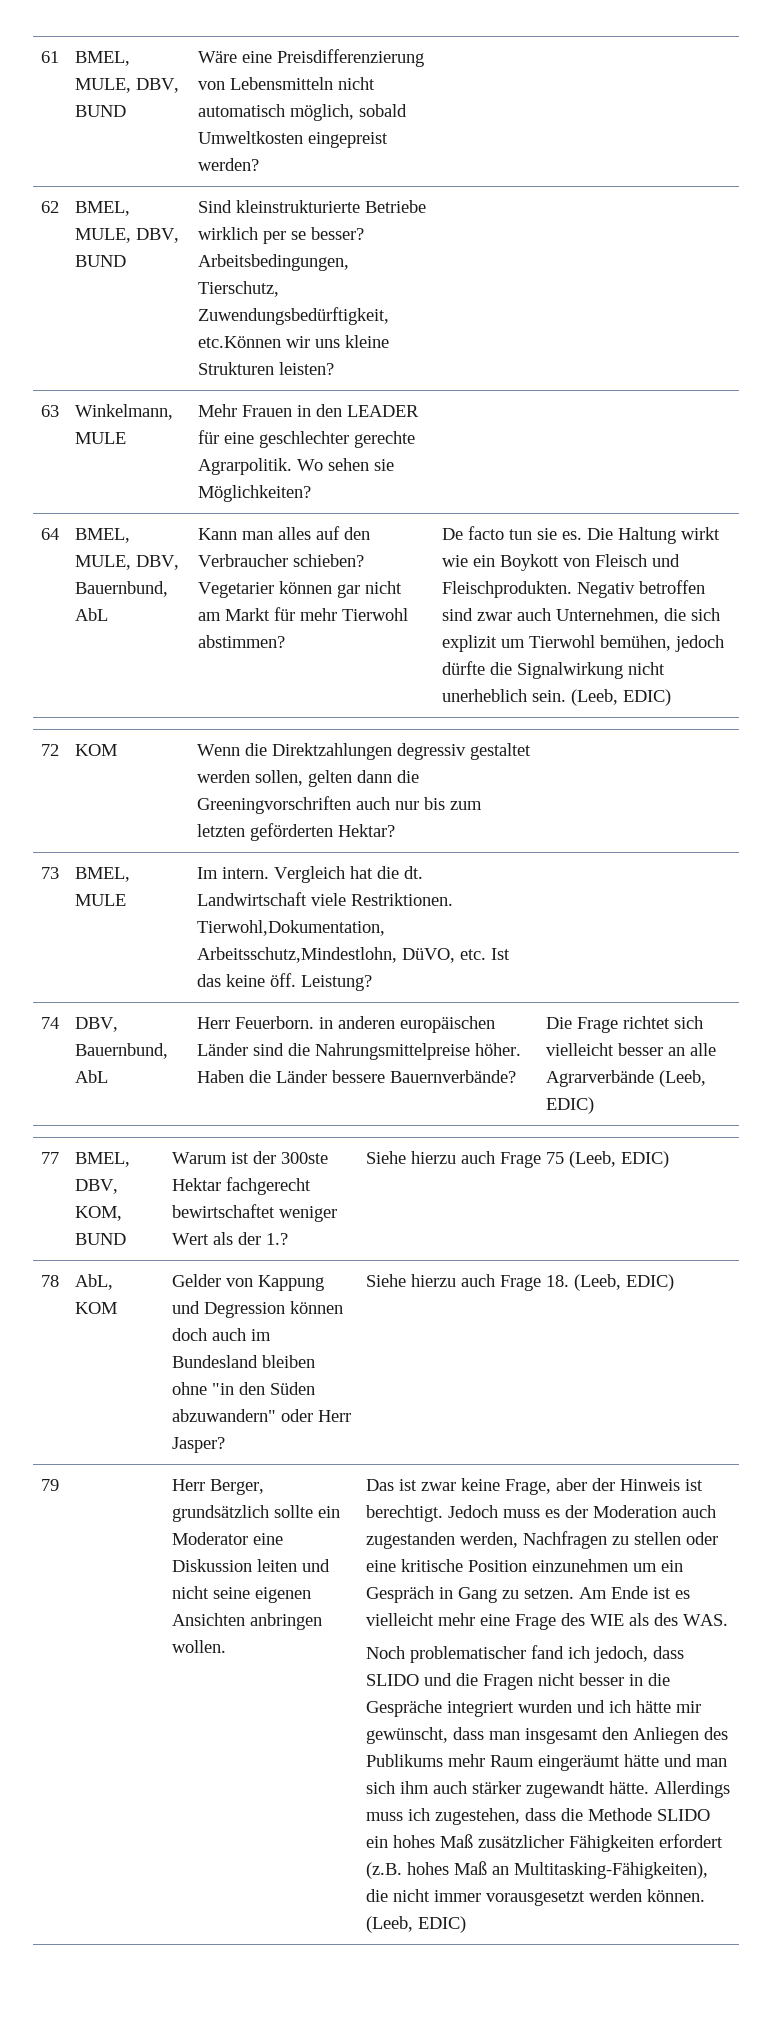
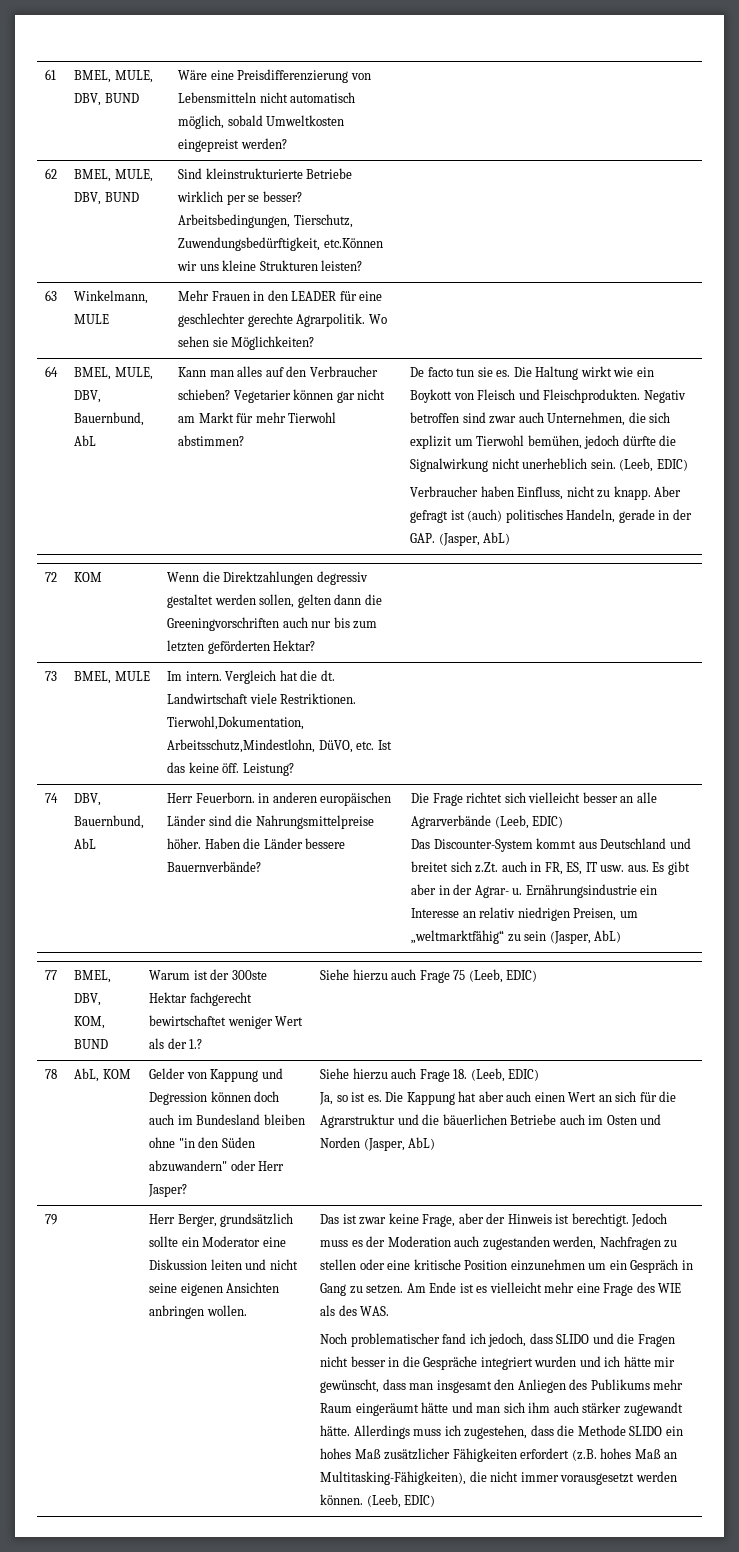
+ Verbraucher haben Einfluss, nicht zu knapp. Aber gefragt ist (auch) politisches Handeln, gerade in der GAP. (Jasper, AbL)
+ Das Discounter-System kommt aus Deutschland und breitet sich z.Zt. auch in FR, ES, IT usw. aus. Es gibt aber in der Agrar- u. Ernährungsindustrie ein Interesse an relativ niedrigen Preisen, um „weltmarktfähig“ zu sein (Jasper, AbL)
+ Ja, so ist es. Die Kappung hat aber auch einen Wert an sich für die Agrarstruktur und die bäuerlichen Betriebe auch im Osten und Norden (Jasper, AbL)

